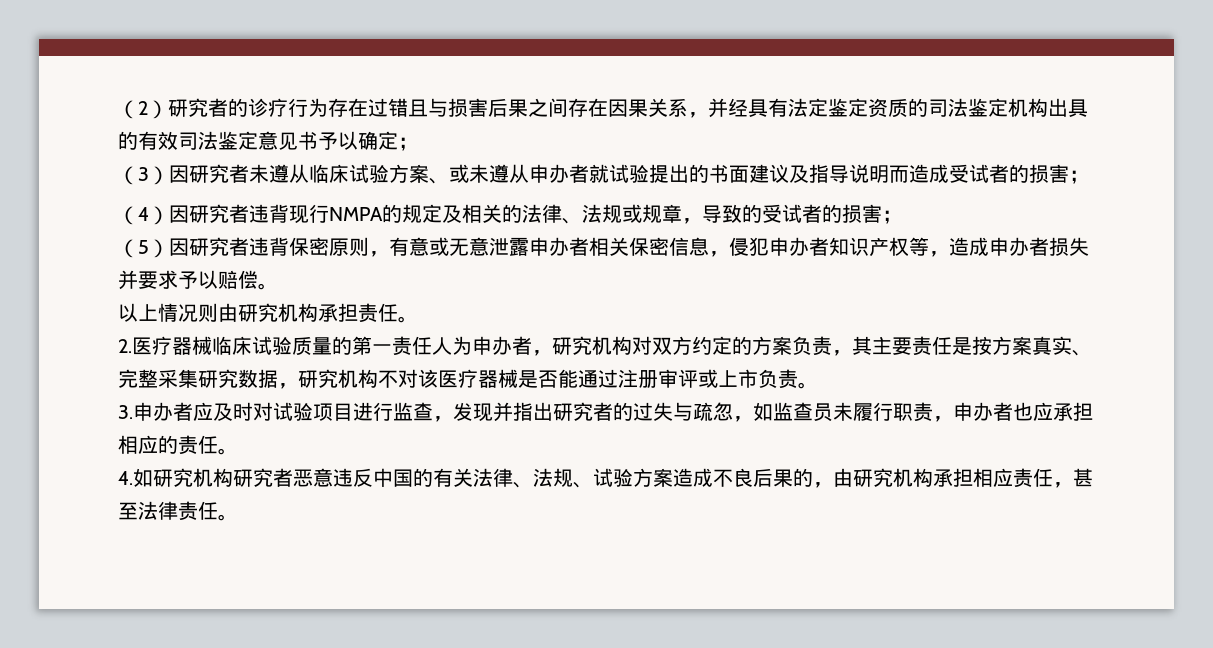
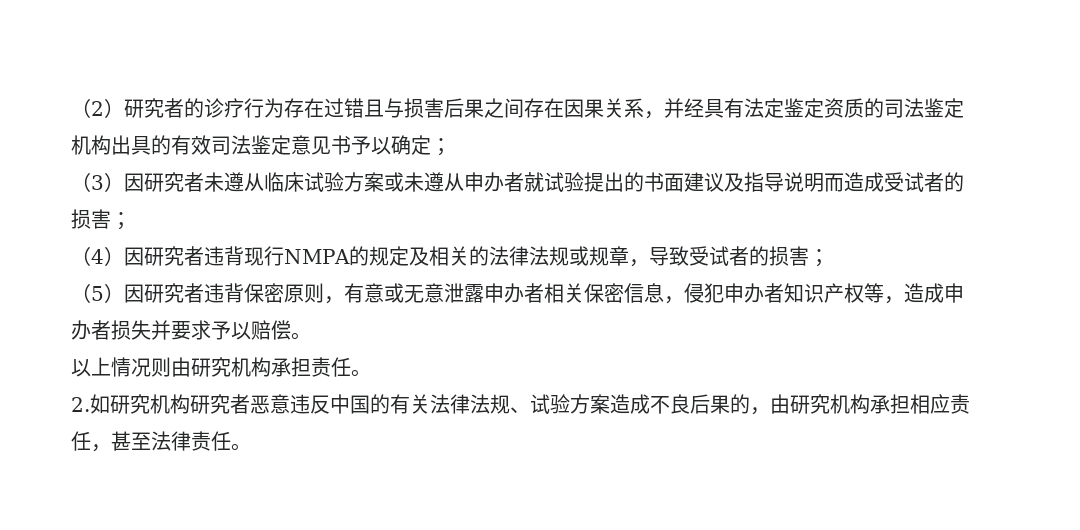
- （3）因研究者未遵从临床试验方案、或未遵从申办者就试验提出的书面建议及指导说明而造成受试者的损害；
+ （3）因研究者未遵从临床试验方案或未遵从申办者就试验提出的书面建议及指导说明而造成受试者的损害；
- （4）因研究者违背现行NMPA的规定及相关的法律、法规或规章，导致的受试者的损害；
+ （4）因研究者违背现行NMPA的规定及相关的法律法规或规章，导致受试者的损害；
- 2.医疗器械临床试验质量的第一责任人为申办者，研究机构对双方约定的方案负责，其主要责任是按方案真实、完整采集研究数据，研究机构不对该医疗器械是否能通过注册审评或上市负责。
- 3.申办者应及时对试验项目进行监查，发现并指出研究者的过失与疏忽，如监查员未履行职责，申办者也应承担相应的责任。
- 4.如研究机构研究者恶意违反中国的有关法律、法规、试验方案造成不良后果的，由研究机构承担相应责任，甚至法律责任。
+ 2.如研究机构研究者恶意违反中国的有关法律法规、试验方案造成不良后果的，由研究机构承担相应责任，甚至法律责任。

